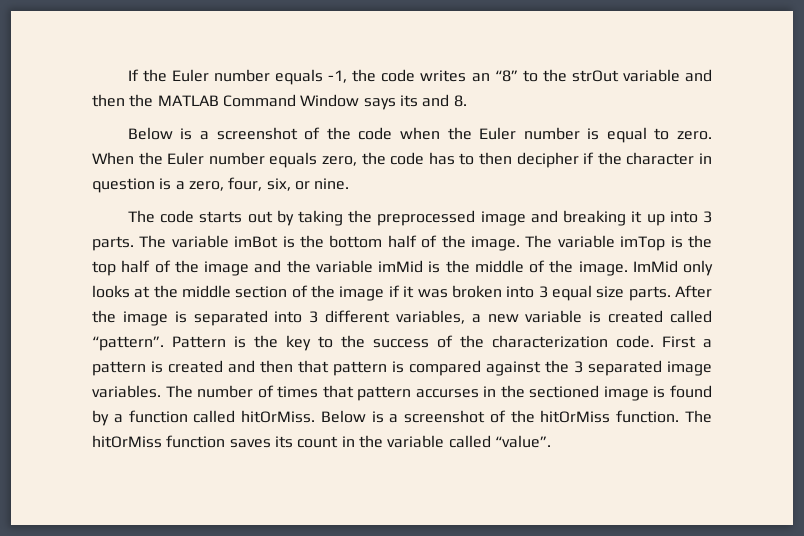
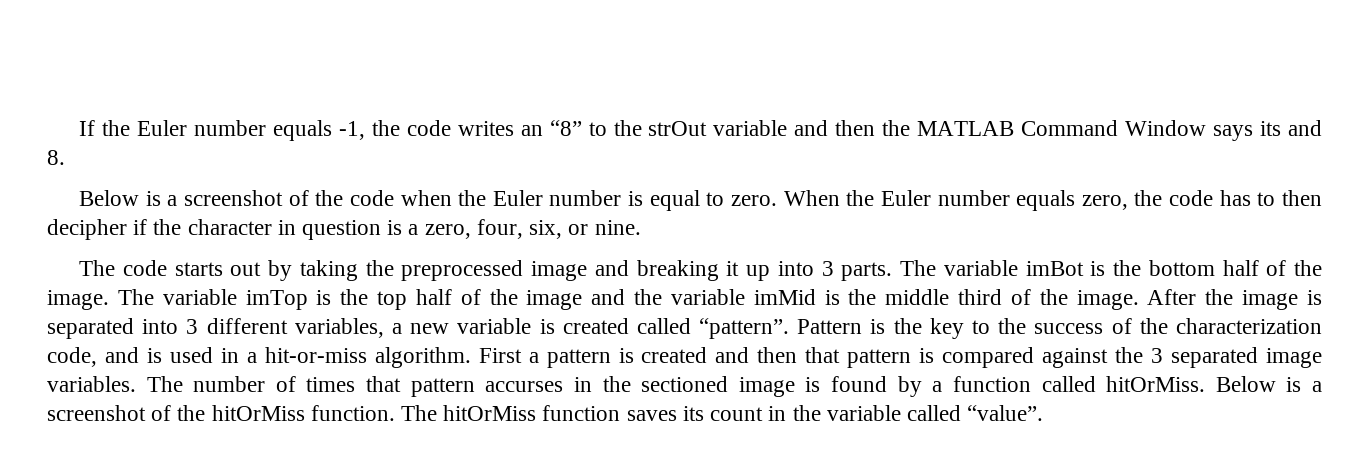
- The variable imTop is the top half of the image and the variable imMid is the middle of the image. ImMid only looks at the middle section of the image if it was broken into 3 equal size parts.
+ The variable imTop is the top half of the image and the variable imMid is the middle third of the image.
- Pattern is the key to the success of the characterization code.
+ Pattern is the key to the success of the characterization code, and is used in a hit-or-miss algorithm.

